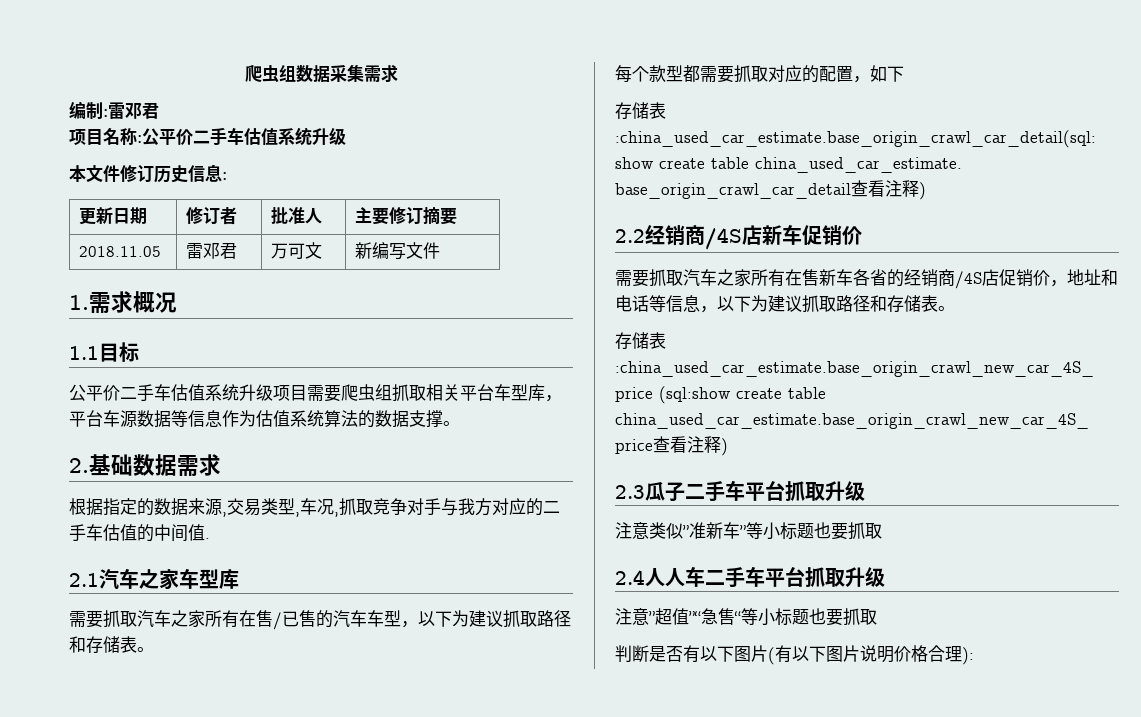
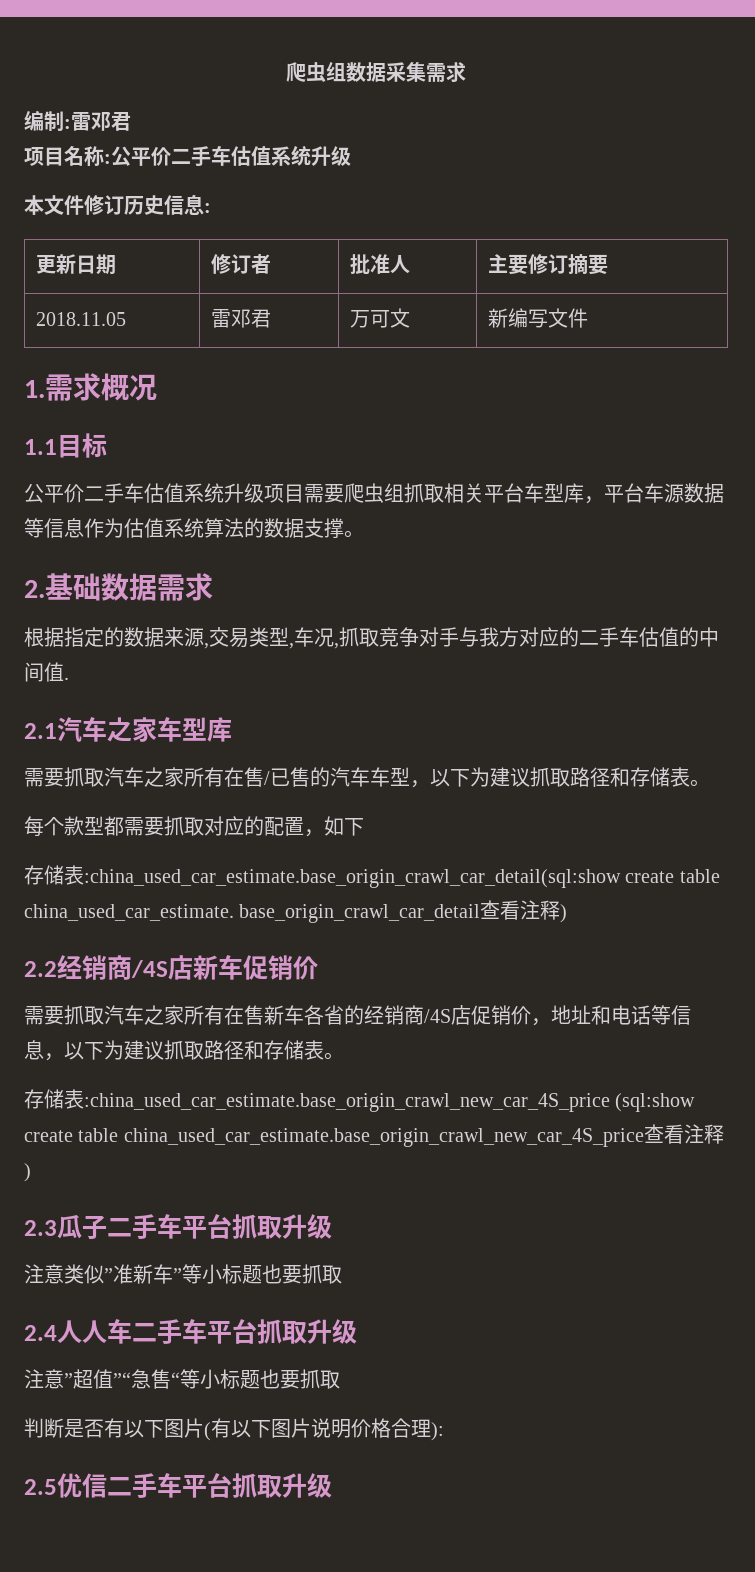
+ 2.5优信二手车平台抓取升级

